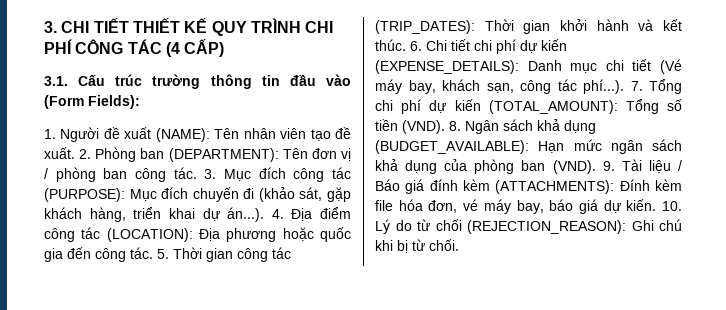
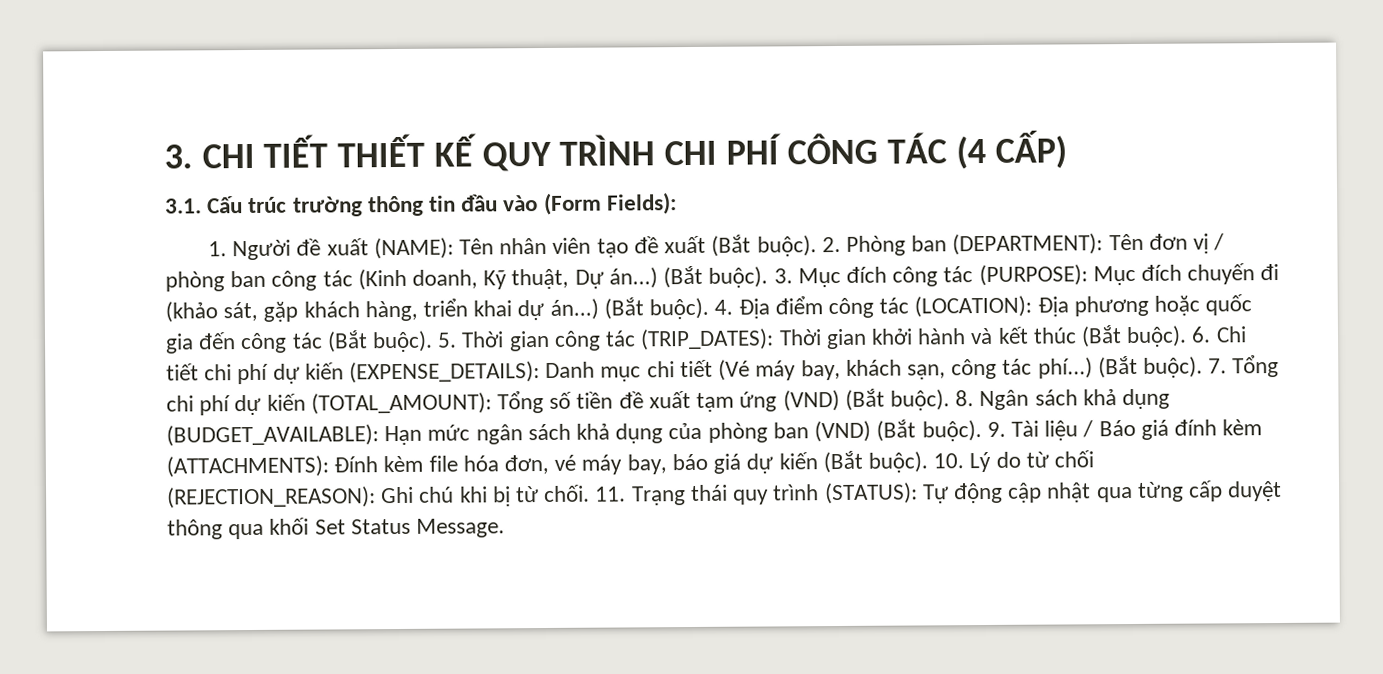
- 1. Người đề xuất (NAME): Tên nhân viên tạo đề xuất.
+ 1. Người đề xuất (NAME): Tên nhân viên tạo đề xuất (Bắt buộc).
- 2. Phòng ban (DEPARTMENT): Tên đơn vị / phòng ban công tác.
+ 2. Phòng ban (DEPARTMENT): Tên đơn vị / phòng ban công tác (Kinh doanh, Kỹ thuật, Dự án...) (Bắt buộc).
- 3. Mục đích công tác (PURPOSE): Mục đích chuyến đi (khảo sát, gặp khách hàng, triển khai dự án...). 4. Địa điểm công tác (LOCATION): Địa phương hoặc quốc gia đến công tác.
+ 3. Mục đích công tác (PURPOSE): Mục đích chuyến đi (khảo sát, gặp khách hàng, triển khai dự án...) (Bắt buộc). 4. Địa điểm công tác (LOCATION): Địa phương hoặc quốc gia đến công tác (Bắt buộc).
- 5. Thời gian công tác (TRIP_DATES): Thời gian khởi hành và kết thúc.
+ 5. Thời gian công tác (TRIP_DATES): Thời gian khởi hành và kết thúc (Bắt buộc).
- 6. Chi tiết chi phí dự kiến (EXPENSE_DETAILS): Danh mục chi tiết (Vé máy bay, khách sạn, công tác phí...). 7. Tổng chi phí dự kiến (TOTAL_AMOUNT): Tổng số tiền (VND).
+ 6. Chi tiết chi phí dự kiến (EXPENSE_DETAILS): Danh mục chi tiết (Vé máy bay, khách sạn, công tác phí...) (Bắt buộc). 7. Tổng chi phí dự kiến (TOTAL_AMOUNT): Tổng số tiền đề xuất tạm ứng (VND) (Bắt buộc).
- 8. Ngân sách khả dụng (BUDGET_AVAILABLE): Hạn mức ngân sách khả dụng của phòng ban (VND).
+ 8. Ngân sách khả dụng (BUDGET_AVAILABLE): Hạn mức ngân sách khả dụng của phòng ban (VND) (Bắt buộc).
- 9. Tài liệu / Báo giá đính kèm (ATTACHMENTS): Đính kèm file hóa đơn, vé máy bay, báo giá dự kiến.
+ 9. Tài liệu / Báo giá đính kèm (ATTACHMENTS): Đính kèm file hóa đơn, vé máy bay, báo giá dự kiến (Bắt buộc).
+ 11. Trạng thái quy trình (STATUS): Tự động cập nhật qua từng cấp duyệt thông qua khối Set Status Message.

